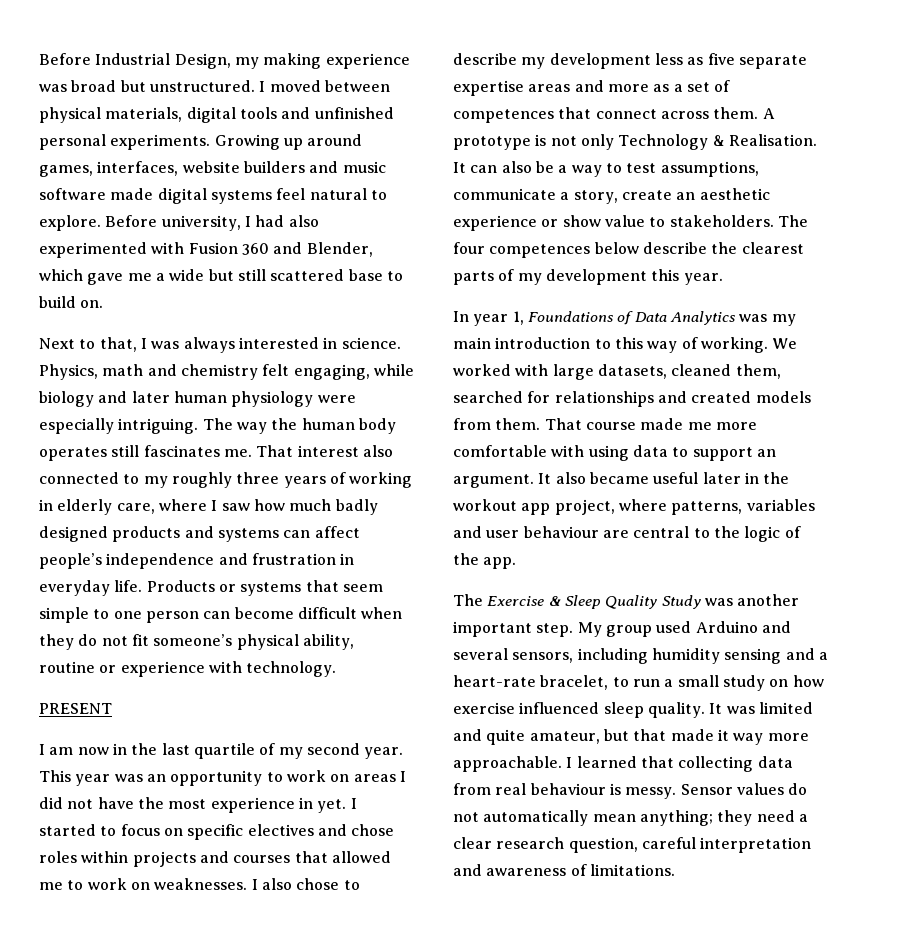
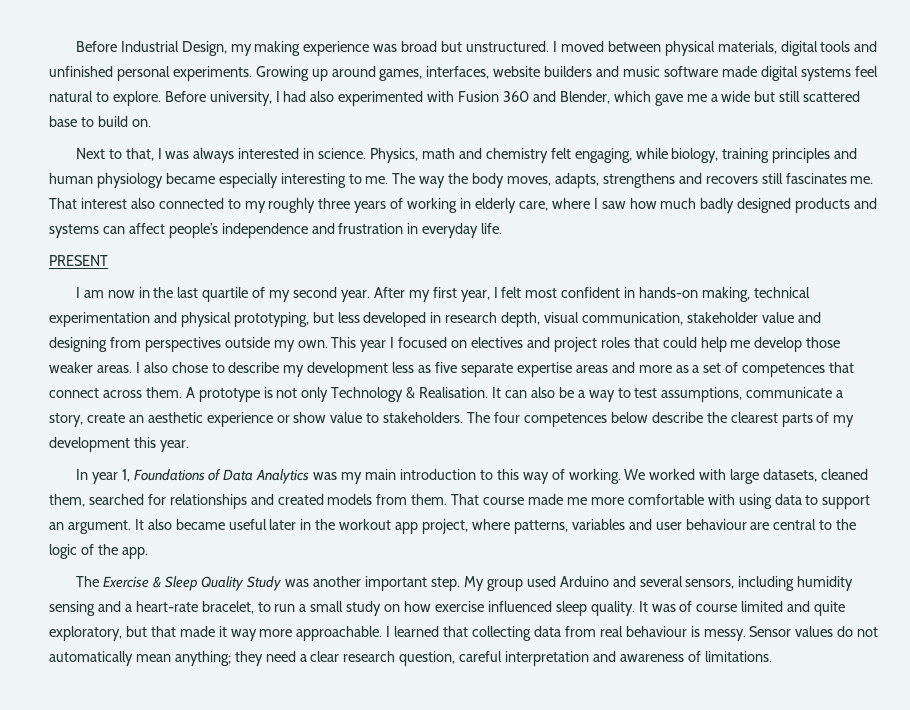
- Physics, math and chemistry felt engaging, while biology and later human physiology were especially intriguing. The way the human body operates still fascinates me.
+ Physics, math and chemistry felt engaging, while biology, training principles and human physiology became especially interesting to me. The way the body moves, adapts, strengthens and recovers still fascinates me.
- Products or systems that seem simple to one person can become difficult when they do not fit someone’s physical ability, routine or experience with technology.
- This year was an opportunity to work on areas I did not have the most experience in yet. I started to focus on specific electives and chose roles within projects and courses that allowed me to work on weaknesses.
+ After my first year, I felt most confident in hands-on making, technical experimentation and physical prototyping, but less developed in research depth, visual communication, stakeholder value and designing from perspectives outside my own. This year I focused on electives and project roles that could help me develop those weaker areas.
- It was limited and quite amateur, but that made it way more approachable.
+ It was of course limited and quite exploratory, but that made it way more approachable.

